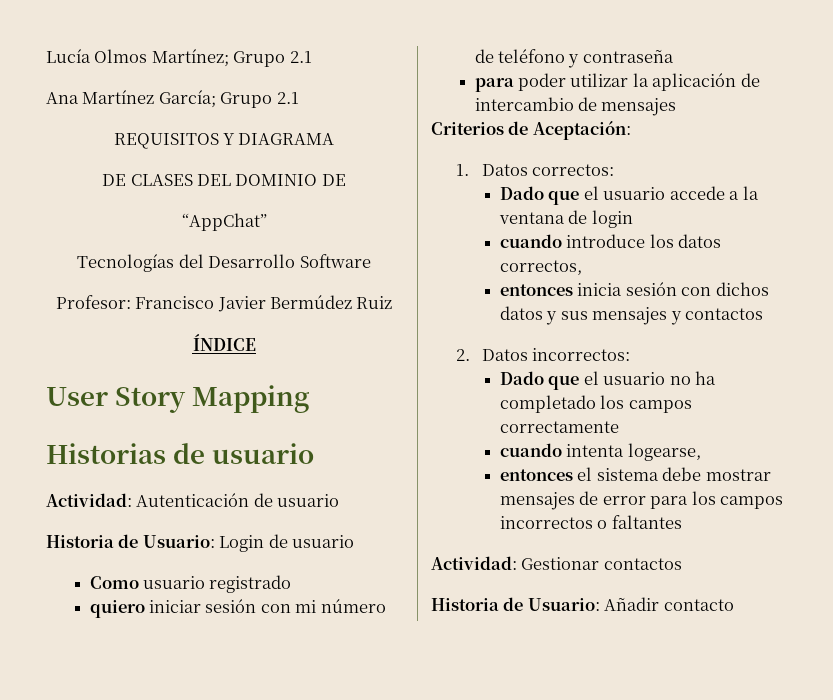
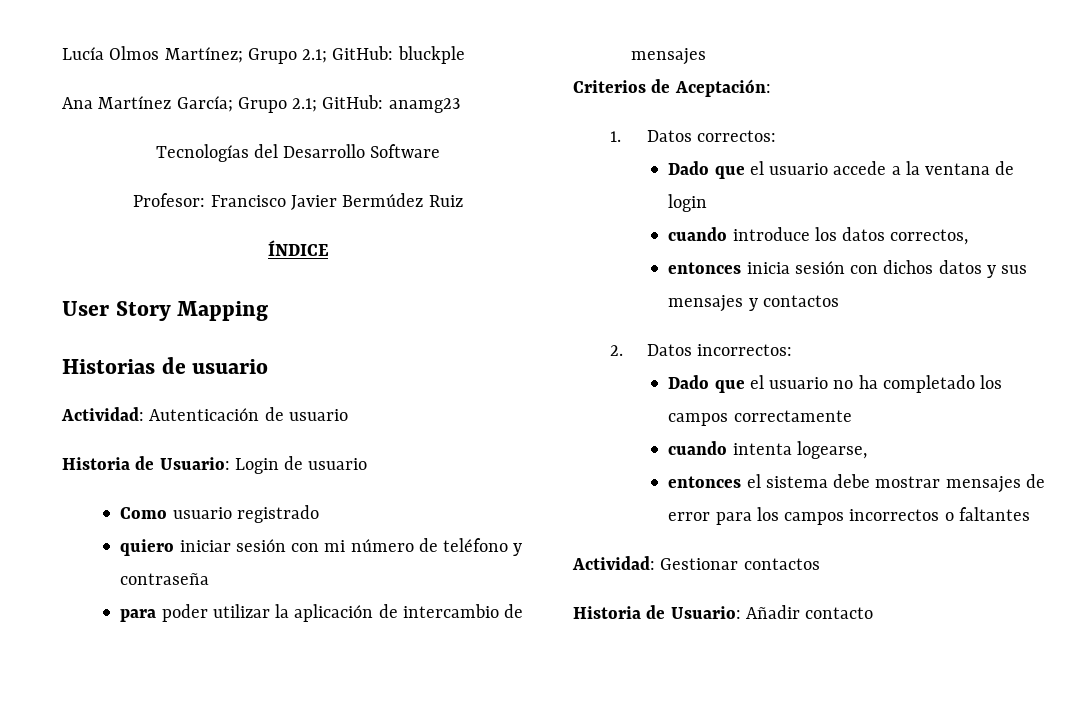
- Lucía Olmos Martínez; Grupo 2.1
+ Lucía Olmos Martínez; Grupo 2.1; GitHub: bluckple
- Ana Martínez García; Grupo 2.1
- REQUISITOS Y DIAGRAMA
- DE CLASES DEL DOMINIO DE
- “AppChat”
+ Ana Martínez García; Grupo 2.1; GitHub: anamg23

